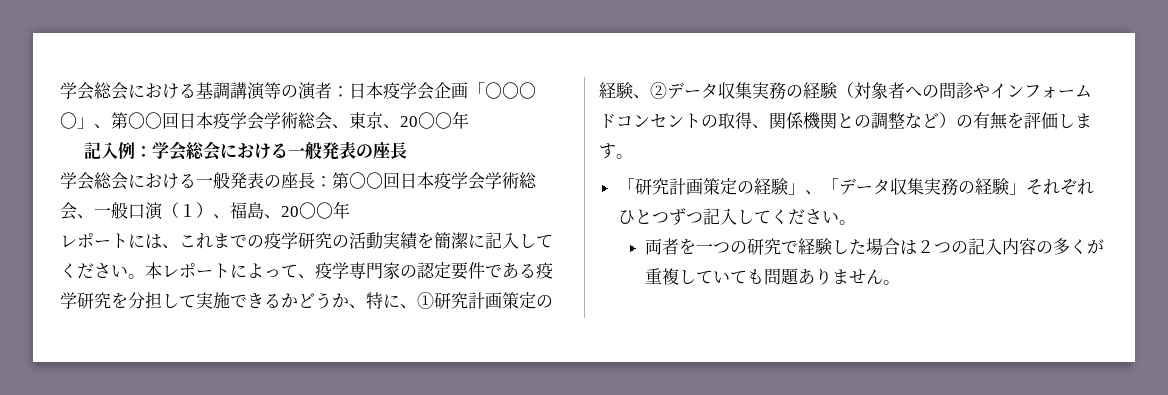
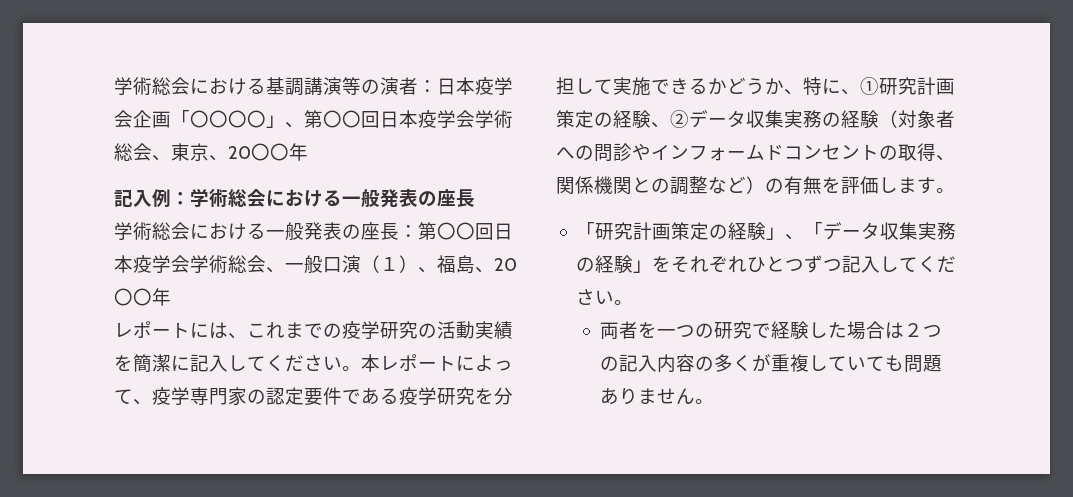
- 学会総会における基調講演等の演者：日本疫学会企画「〇〇〇〇」、第〇〇回日本疫学会学術総会、東京、20〇〇年
+ 学術総会における基調講演等の演者：日本疫学会企画「〇〇〇〇」、第〇〇回日本疫学会学術総会、東京、20〇〇年
- 記入例：学会総会における一般発表の座長
+ 記入例：学術総会における一般発表の座長
- 学会総会における一般発表の座長：第〇〇回日本疫学会学術総会、一般口演（１）、福島、20〇〇年
+ 学術総会における一般発表の座長：第〇〇回日本疫学会学術総会、一般口演（１）、福島、20〇〇年
- 「研究計画策定の経験」、「データ収集実務の経験」それぞれひとつずつ記入してください。
+ 「研究計画策定の経験」、「データ収集実務の経験」をそれぞれひとつずつ記入してください。

